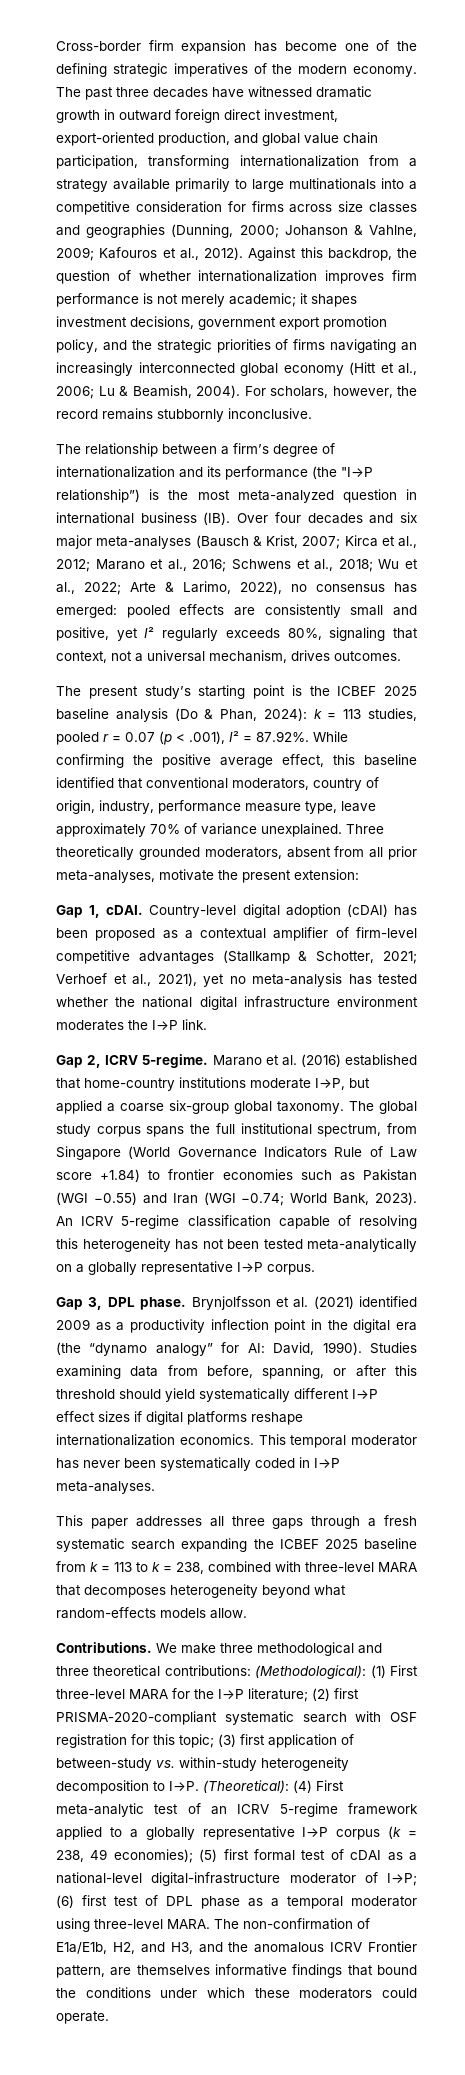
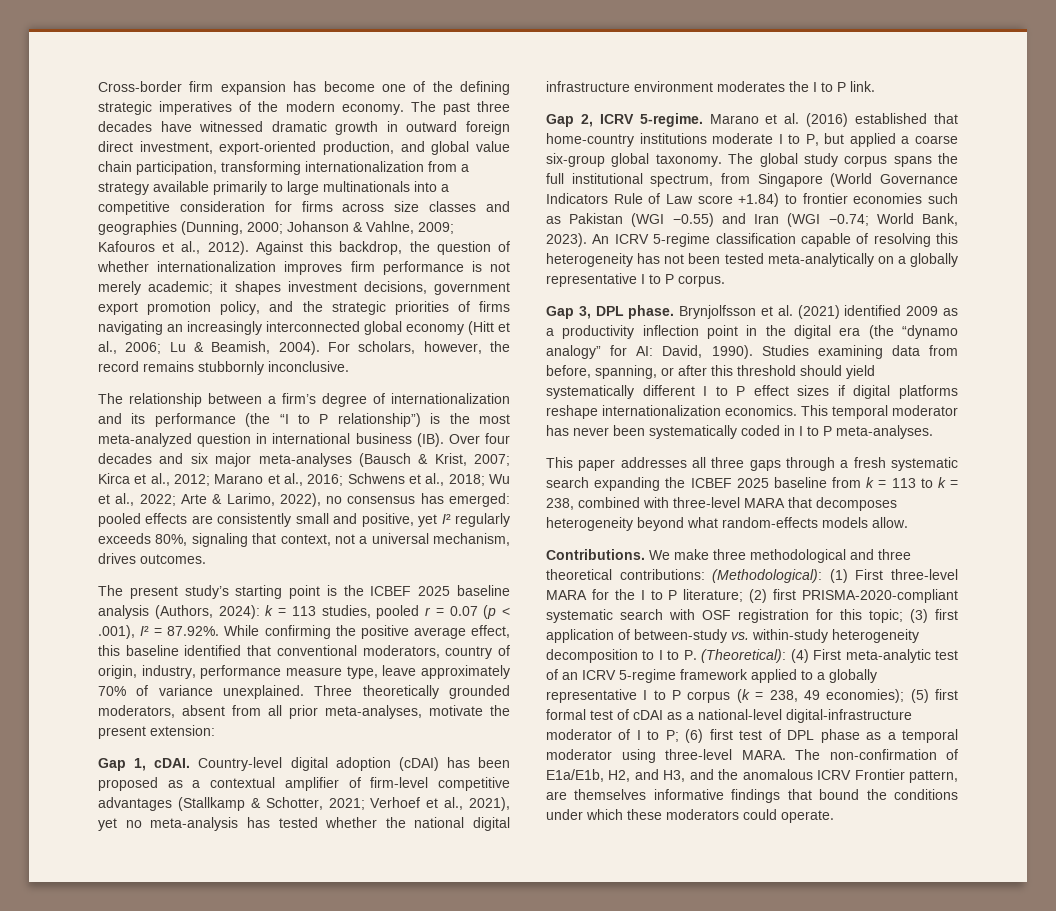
- The relationship between a firm’s degree of internationalization and its performance (the "I→P relationship”) is the most meta-analyzed question in international business (IB). Over four decades and six major meta-analyses (Bausch & Krist, 2007;
+ The relationship between a firm’s degree of internationalization and its performance (the “I to P relationship”) is the most meta-analyzed question in international business (IB). Over four decades and six major meta-analyses (Bausch & Krist, 2007;
- The present study’s starting point is the ICBEF 2025 baseline analysis (Do & Phan, 2024): k = 113 studies, pooled r = 0.07 (p < .001), I² = 87.92%. While confirming the positive average effect, this baseline identified that conventional moderators, country of origin, industry, performance measure type, leave approximately 70% of variance unexplained.
+ The present study’s starting point is the ICBEF 2025 baseline analysis (Authors, 2024): k = 113 studies, pooled r = 0.07 (p < .001), I² = 87.92%. While confirming the positive average effect, this baseline identified that conventional moderators, country of origin, industry, performance measure type, leave approximately 70% of variance unexplained.
- Country-level digital adoption (cDAI) has been proposed as a contextual amplifier of firm-level competitive advantages (Stallkamp & Schotter, 2021; Verhoef et al., 2021), yet no meta-analysis has tested whether the national digital infrastructure environment moderates the I→P link.
+ Country-level digital adoption (cDAI) has been proposed as a contextual amplifier of firm-level competitive advantages (Stallkamp & Schotter, 2021; Verhoef et al., 2021), yet no meta-analysis has tested whether the national digital infrastructure environment moderates the I to P link.
- Marano et al. (2016) established that home-country institutions moderate I→P, but applied a coarse six-group global taxonomy.
+ Marano et al. (2016) established that home-country institutions moderate I to P, but applied a coarse six-group global taxonomy.
- An ICRV 5-regime classification capable of resolving this heterogeneity has not been tested meta-analytically on a globally representative I→P corpus.
+ An ICRV 5-regime classification capable of resolving this heterogeneity has not been tested meta-analytically on a globally representative I to P corpus.
- Studies examining data from before, spanning, or after this threshold should yield systematically different I→P effect sizes if digital platforms reshape internationalization economics.
+ Studies examining data from before, spanning, or after this threshold should yield systematically different I to P effect sizes if digital platforms reshape internationalization economics.
- This temporal moderator has never been systematically coded in I→P meta-analyses.
+ This temporal moderator has never been systematically coded in I to P meta-analyses.
- (1) First three-level MARA for the I→P literature;
+ (1) First three-level MARA for the I to P literature;
- (3) first application of between-study vs. within-study heterogeneity decomposition to I→P. (Theoretical):
+ (3) first application of between-study vs. within-study heterogeneity decomposition to I to P. (Theoretical):
- (4) First meta-analytic test of an ICRV 5-regime framework applied to a globally representative I→P corpus (k = 238, 49 economies);
+ (4) First meta-analytic test of an ICRV 5-regime framework applied to a globally representative I to P corpus (k = 238, 49 economies);
- (5) first formal test of cDAI as a national-level digital-infrastructure moderator of I→P;
+ (5) first formal test of cDAI as a national-level digital-infrastructure moderator of I to P;

